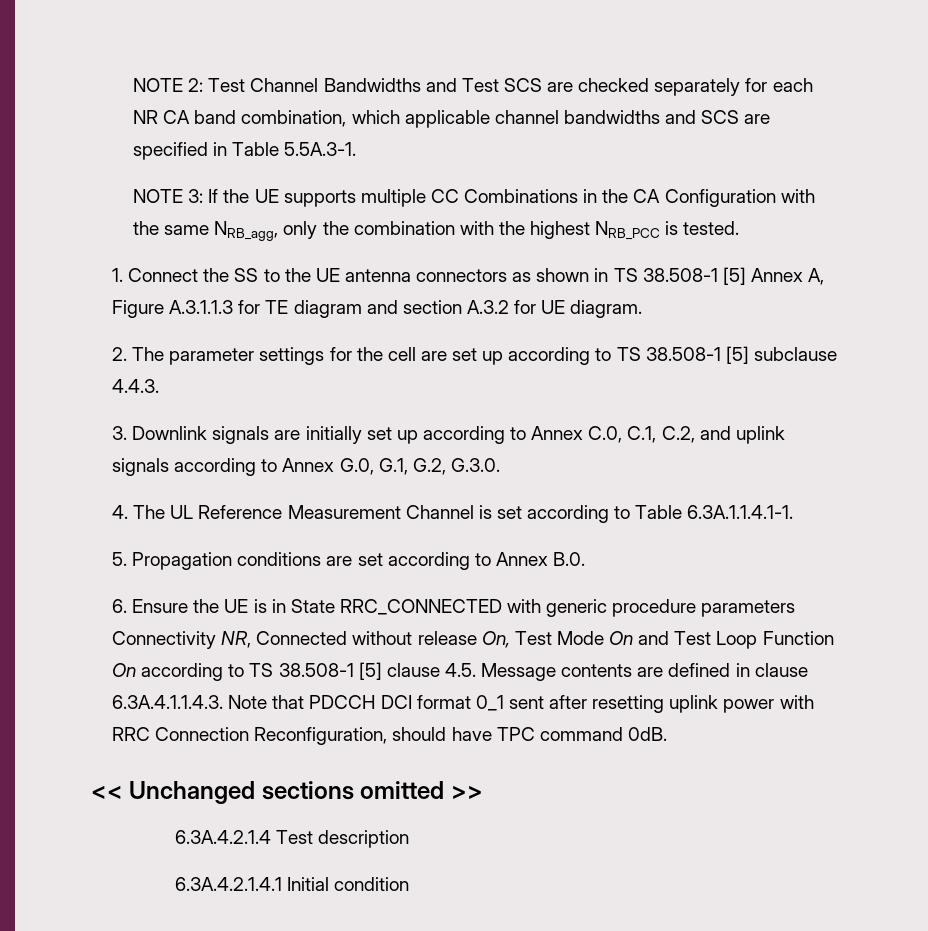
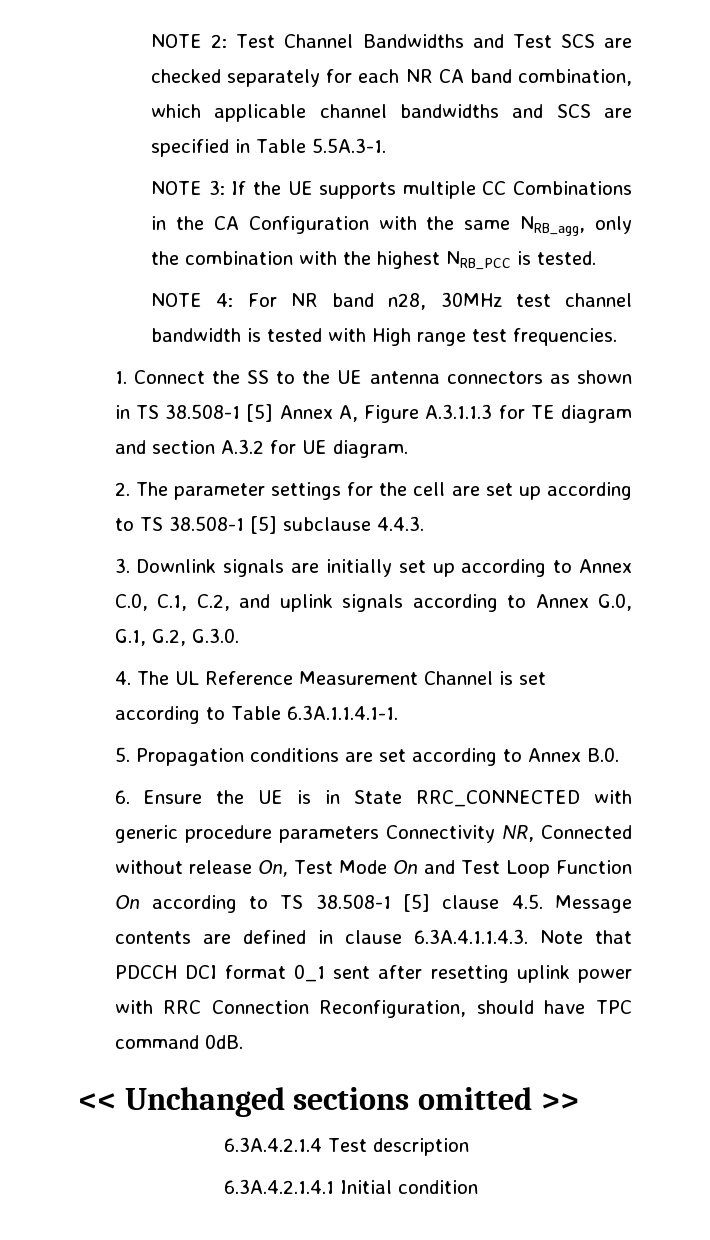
+ NOTE 4: For NR band n28, 30MHz test channel bandwidth is tested with High range test frequencies.

